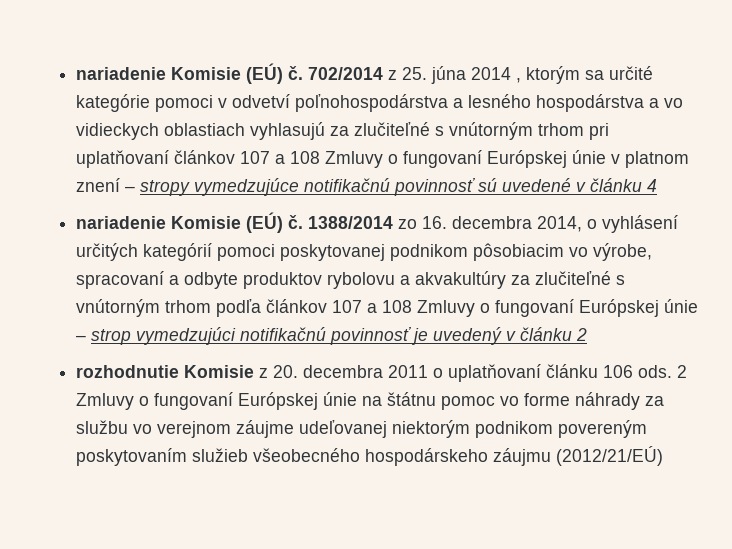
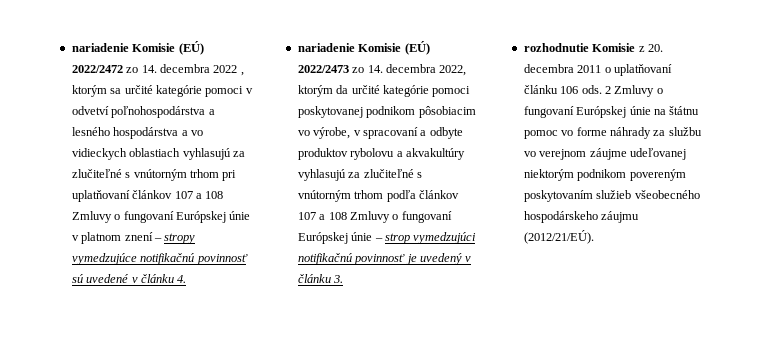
- nariadenie Komisie (EÚ) č. 702/2014 z 25. júna 2014 , ktorým sa určité kategórie pomoci v odvetví poľnohospodárstva a lesného hospodárstva a vo vidieckych oblastiach vyhlasujú za zlučiteľné s vnútorným trhom pri uplatňovaní článkov 107 a 108 Zmluvy o fungovaní Európskej únie v platnom znení – stropy vymedzujúce notifikačnú povinnosť sú uvedené v článku 4
- nariadenie Komisie (EÚ) č. 1388/2014 zo 16. decembra 2014, o vyhlásení určitých kategórií pomoci poskytovanej podnikom pôsobiacim vo výrobe, spracovaní a odbyte produktov rybolovu a akvakultúry za zlučiteľné s vnútorným trhom podľa článkov 107 a 108 Zmluvy o fungovaní Európskej únie – strop vymedzujúci notifikačnú povinnosť je uvedený v článku 2
+ nariadenie Komisie (EÚ) 2022/2472 zo 14. decembra 2022 , ktorým sa určité kategórie pomoci v odvetví poľnohospodárstva a lesného hospodárstva a vo vidieckych oblastiach vyhlasujú za zlučiteľné s vnútorným trhom pri uplatňovaní článkov 107 a 108 Zmluvy o fungovaní Európskej únie v platnom znení – stropy vymedzujúce notifikačnú povinnosť sú uvedené v článku 4.
+ nariadenie Komisie (EÚ) 2022/2473 zo 14. decembra 2022, ktorým da určité kategórie pomoci poskytovanej podnikom pôsobiacim vo výrobe, v spracovaní a odbyte produktov rybolovu a akvakultúry vyhlasujú za zlučiteľné s vnútorným trhom podľa článkov 107 a 108 Zmluvy o fungovaní Európskej únie – strop vymedzujúci notifikačnú povinnosť je uvedený v článku 3.
- 2 Zmluvy o fungovaní Európskej únie na štátnu pomoc vo forme náhrady za službu vo verejnom záujme udeľovanej niektorým podnikom povereným poskytovaním služieb všeobecného hospodárskeho záujmu (2012/21/EÚ)
+ 2 Zmluvy o fungovaní Európskej únie na štátnu pomoc vo forme náhrady za službu vo verejnom záujme udeľovanej niektorým podnikom povereným poskytovaním služieb všeobecného hospodárskeho záujmu (2012/21/EÚ).

